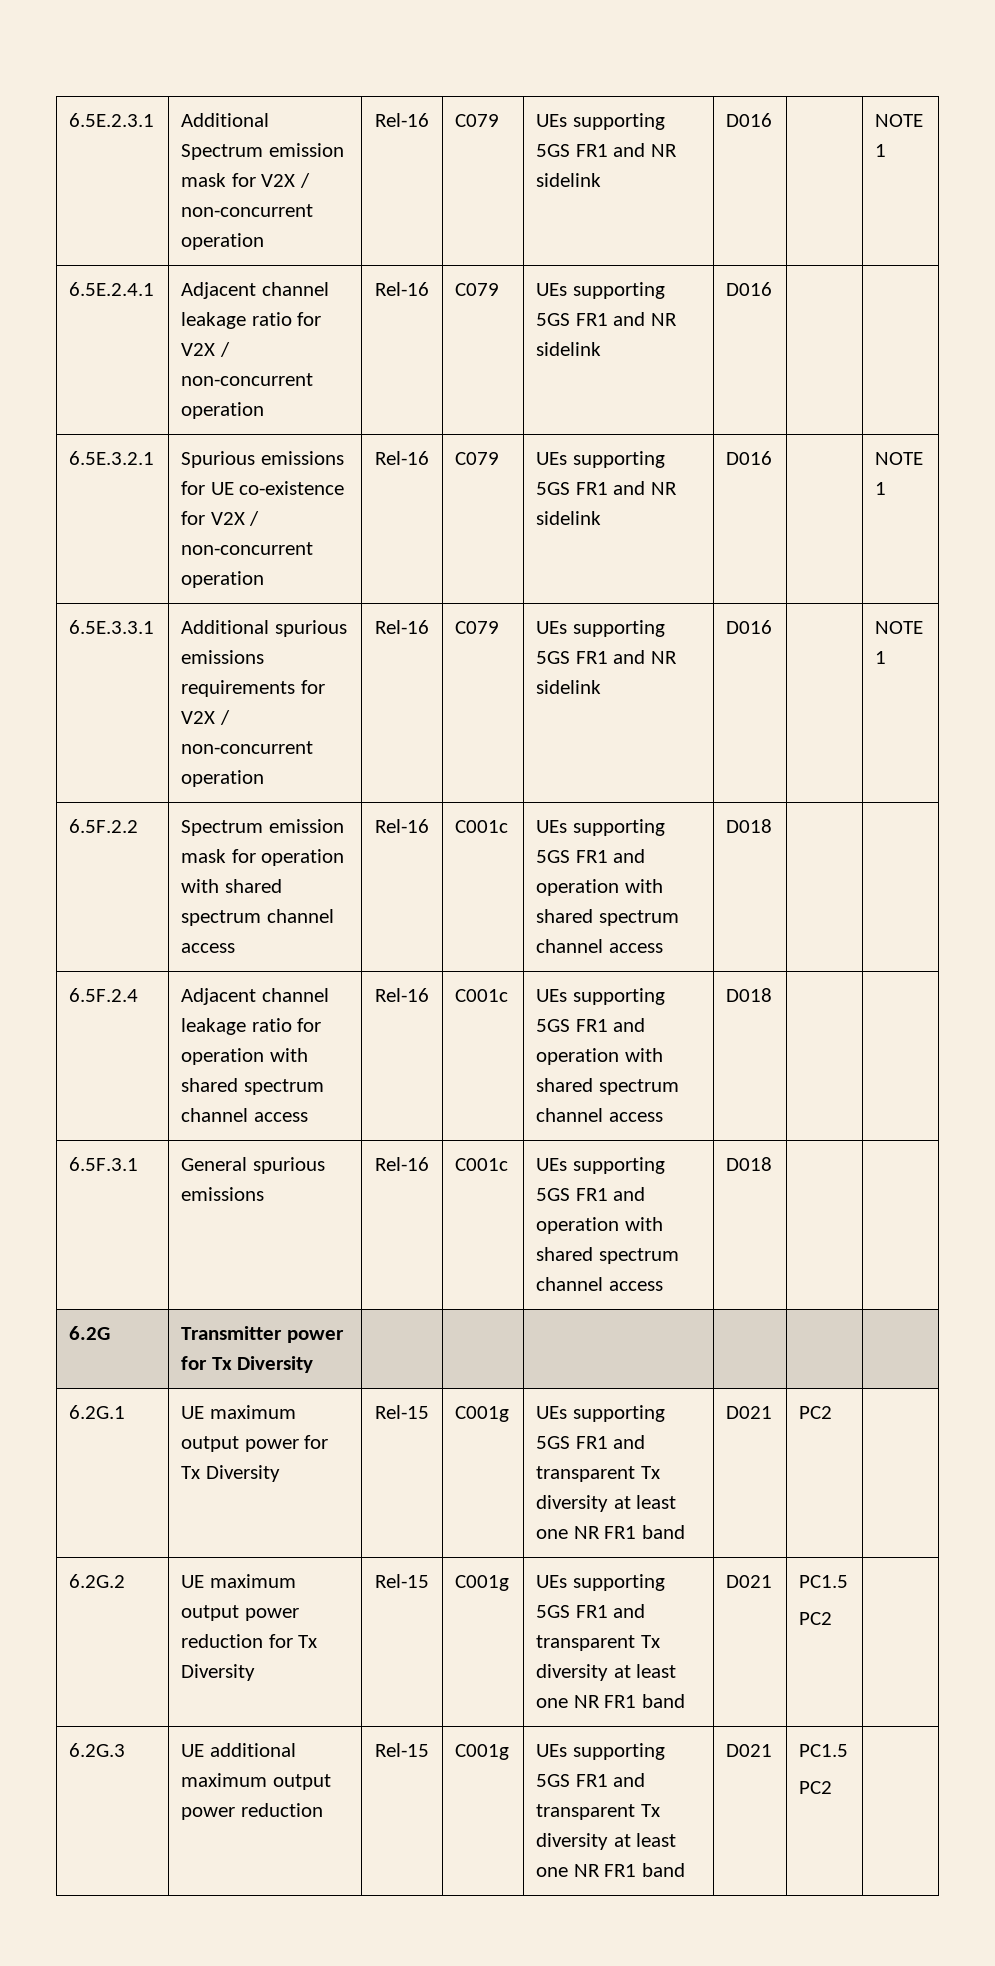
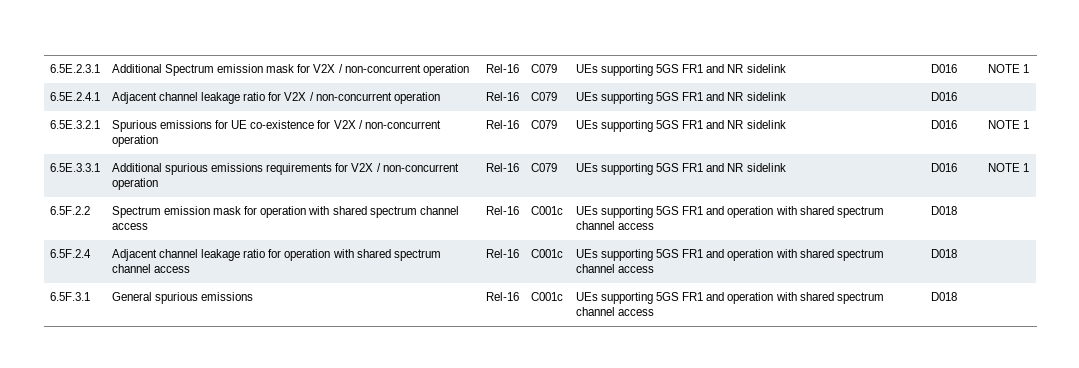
- 6.2G | Transmitter power for Tx Diversity | | | | | |
- 6.2G.1 | UE maximum output power for Tx Diversity | Rel-15 | C001g | UEs supporting 5GS FR1 and transparent Tx diversity at least one NR FR1 band | D021 | PC2 |
- 6.2G.2 | UE maximum output power reduction for Tx Diversity | Rel-15 | C001g | UEs supporting 5GS FR1 and transparent Tx diversity at least one NR FR1 band | D021 | PC1.5
- PC2 |
- 6.2G.3 | UE additional maximum output power reduction | Rel-15 | C001g | UEs supporting 5GS FR1 and transparent Tx diversity at least one NR FR1 band | D021 | PC1.5
- PC2 |

